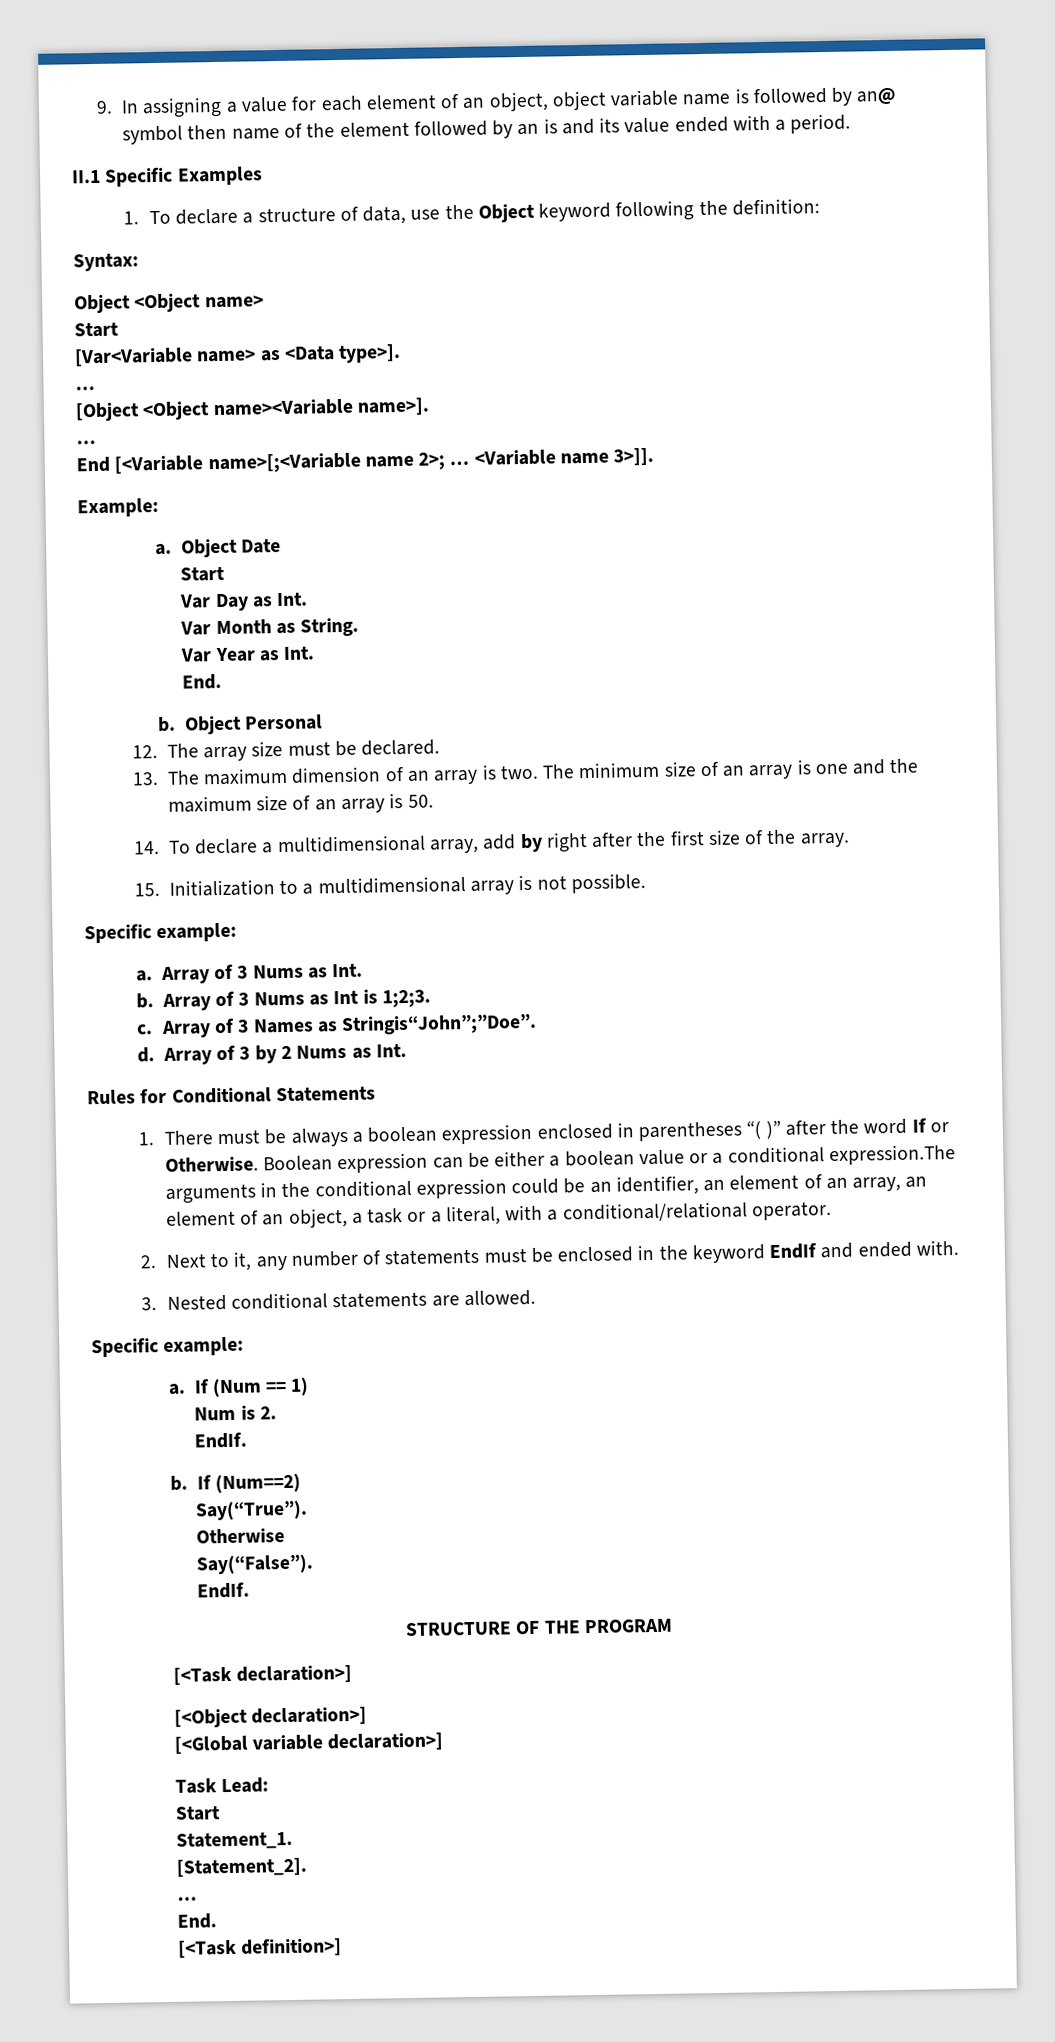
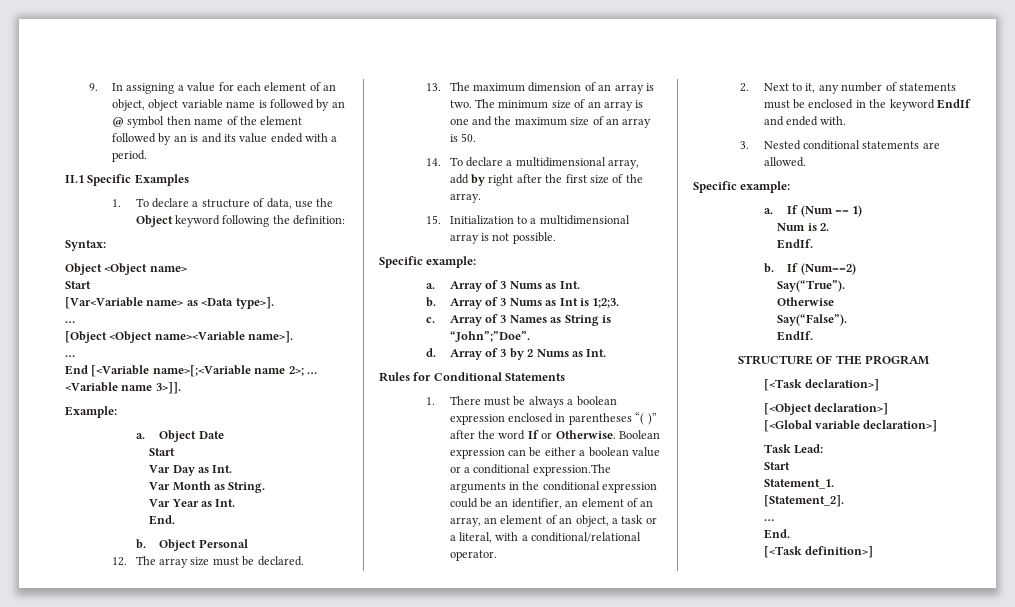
- 9. In assigning a value for each element of an object, object variable name is followed by an@ symbol then name of the element followed by an is and its value ended with a period.
+ 9. In assigning a value for each element of an object, object variable name is followed by an @ symbol then name of the element followed by an is and its value ended with a period.
- Array of 3 Names as Stringis“John”;”Doe”.
+ Array of 3 Names as String is “John”;”Doe”.

